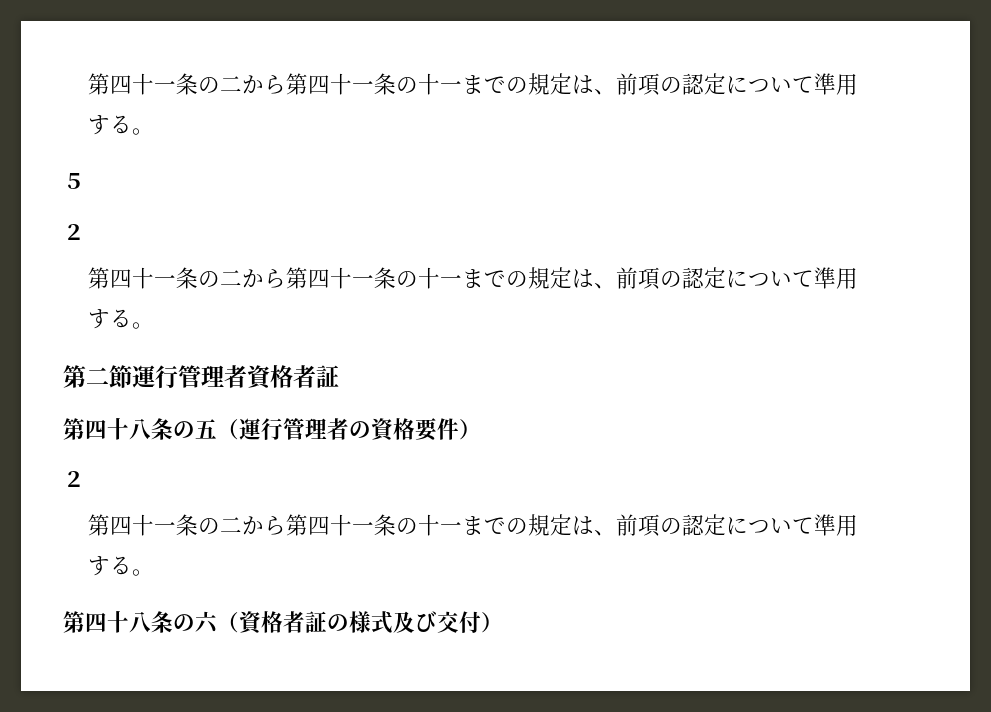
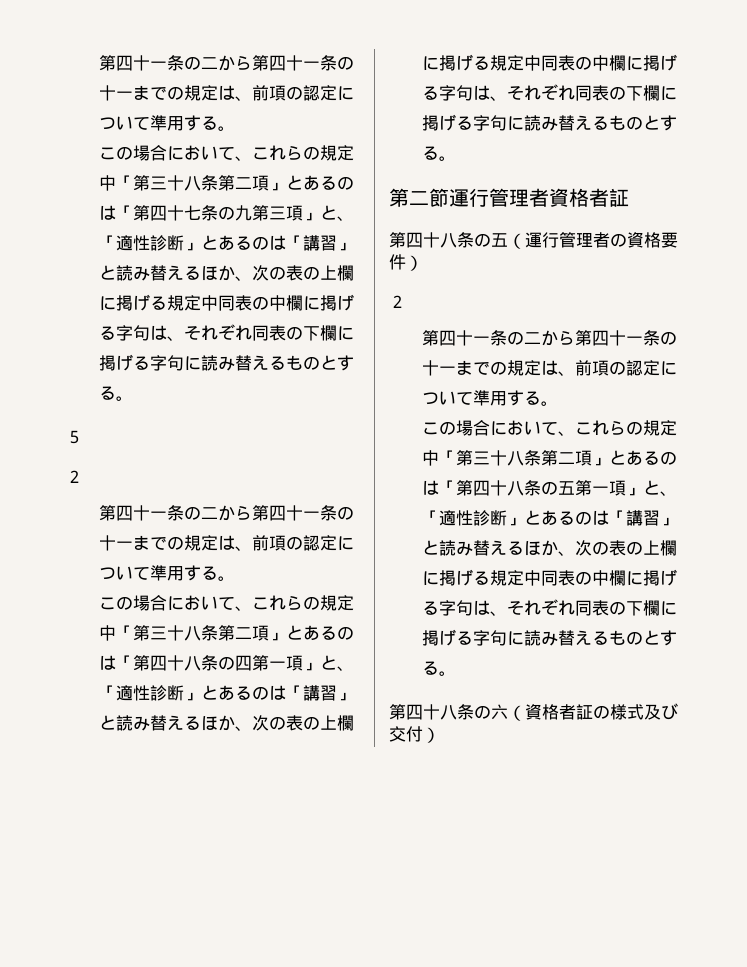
+ この場合において、これらの規定中「第三十八条第二項」とあるのは「第四十七条の九第三項」と、「適性診断」とあるのは「講習」と読み替えるほか、次の表の上欄に掲げる規定中同表の中欄に掲げる字句は、それぞれ同表の下欄に掲げる字句に読み替えるものとする。
+ この場合において、これらの規定中「第三十八条第二項」とあるのは「第四十八条の四第一項」と、「適性診断」とあるのは「講習」と読み替えるほか、次の表の上欄に掲げる規定中同表の中欄に掲げる字句は、それぞれ同表の下欄に掲げる字句に読み替えるものとする。
+ この場合において、これらの規定中「第三十八条第二項」とあるのは「第四十八条の五第一項」と、「適性診断」とあるのは「講習」と読み替えるほか、次の表の上欄に掲げる規定中同表の中欄に掲げる字句は、それぞれ同表の下欄に掲げる字句に読み替えるものとする。

